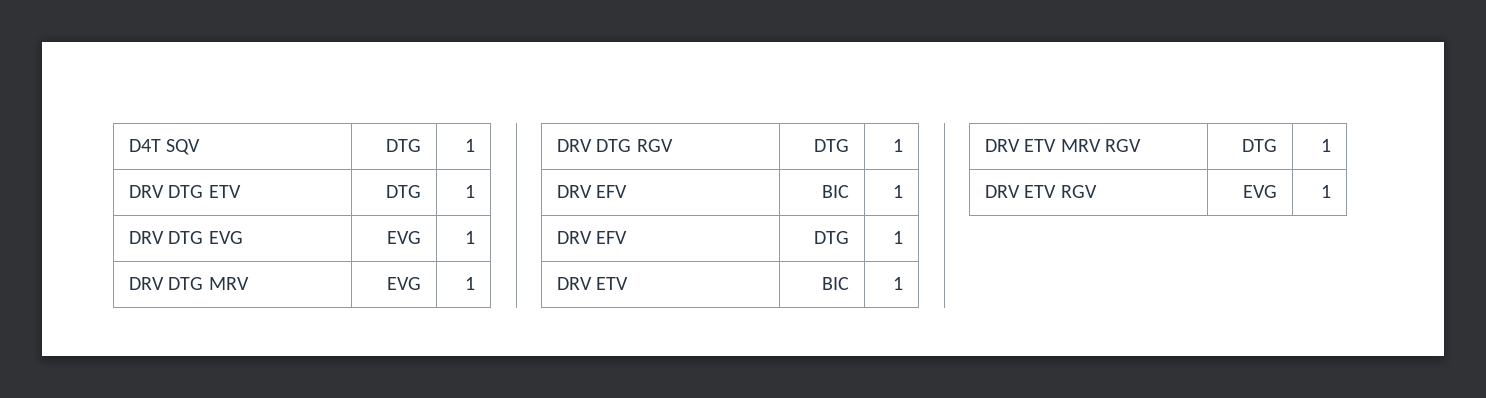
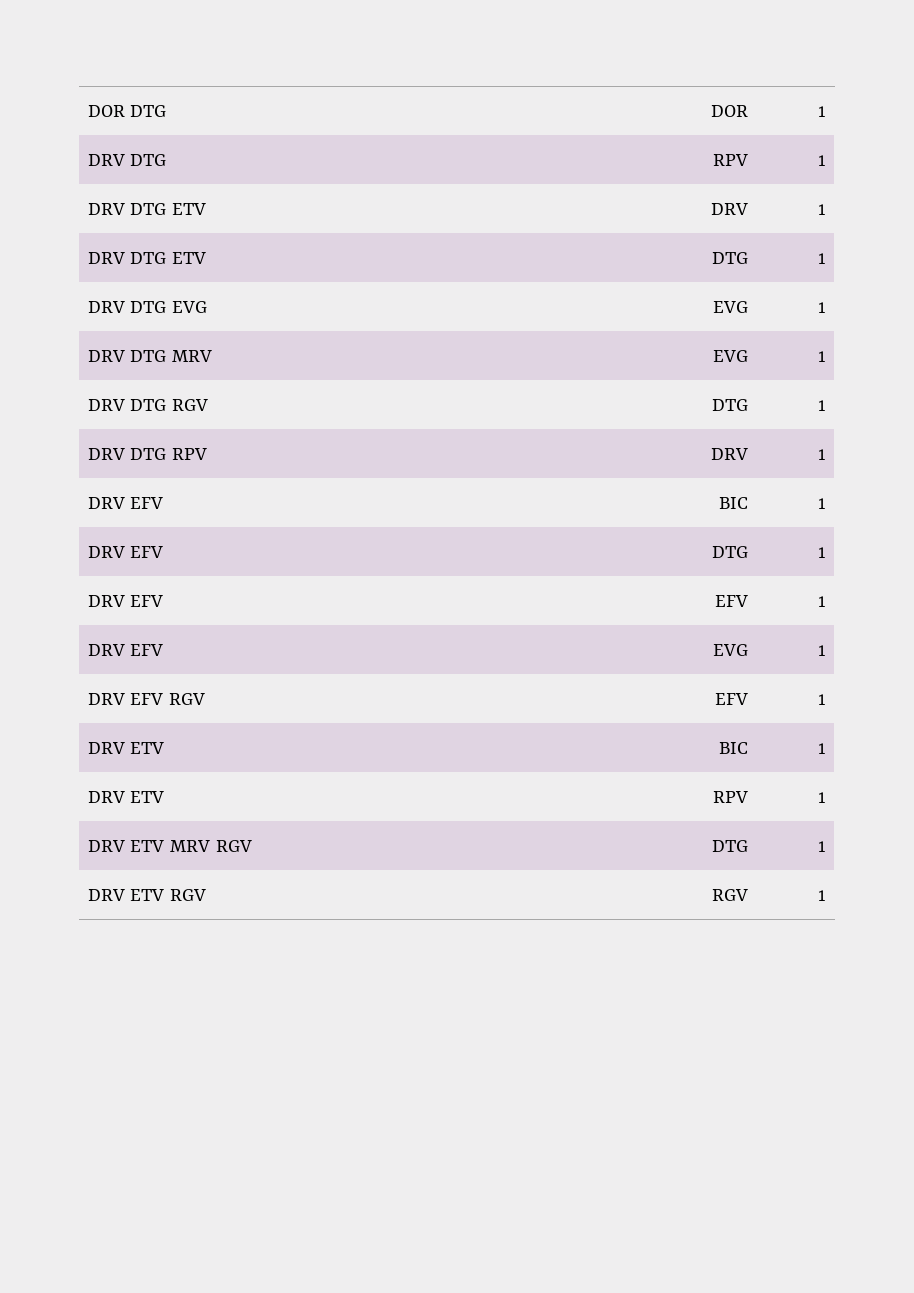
- D4T SQV | DTG | 1
+ DOR DTG | DOR | 1
+ DRV DTG | RPV | 1
+ DRV DTG ETV | DRV | 1
+ DRV DTG RPV | DRV | 1
+ DRV EFV | EFV | 1
+ DRV EFV | EVG | 1
+ DRV EFV RGV | EFV | 1
+ DRV ETV | RPV | 1
- DRV ETV RGV | EVG | 1
+ DRV ETV RGV | RGV | 1

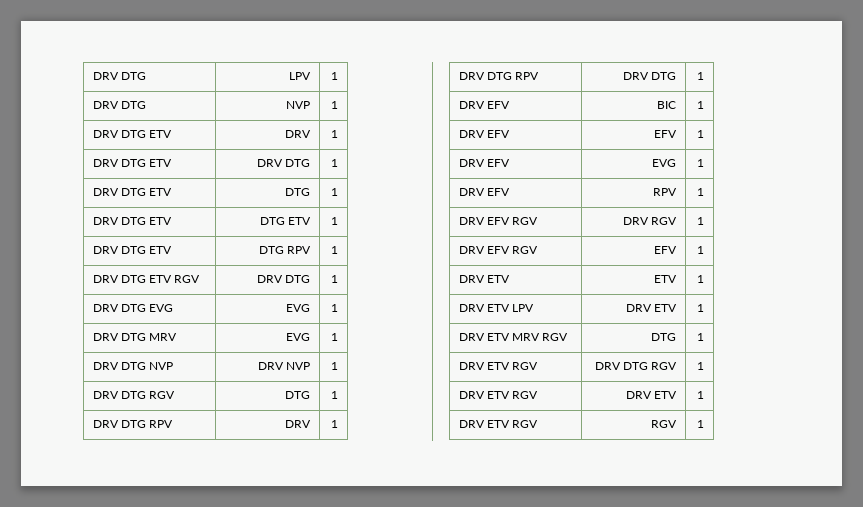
- DOR DTG | DOR | 1
+ DRV DTG | LPV | 1
- DRV DTG | RPV | 1
+ DRV DTG | NVP | 1
+ DRV DTG ETV | DRV DTG | 1
  DRV DTG ETV | DTG | 1
+ DRV DTG ETV | DTG ETV | 1
+ DRV DTG ETV | DTG RPV | 1
+ DRV DTG ETV RGV | DRV DTG | 1
+ DRV DTG NVP | DRV NVP | 1
+ DRV DTG RPV | DRV DTG | 1
  DRV EFV | BIC | 1
- DRV EFV | DTG | 1
+ DRV EFV | RPV | 1
+ DRV EFV RGV | DRV RGV | 1
- DRV ETV | BIC | 1
- DRV ETV | RPV | 1
+ DRV ETV | ETV | 1
+ DRV ETV LPV | DRV ETV | 1
+ DRV ETV RGV | DRV DTG RGV | 1
+ DRV ETV RGV | DRV ETV | 1

